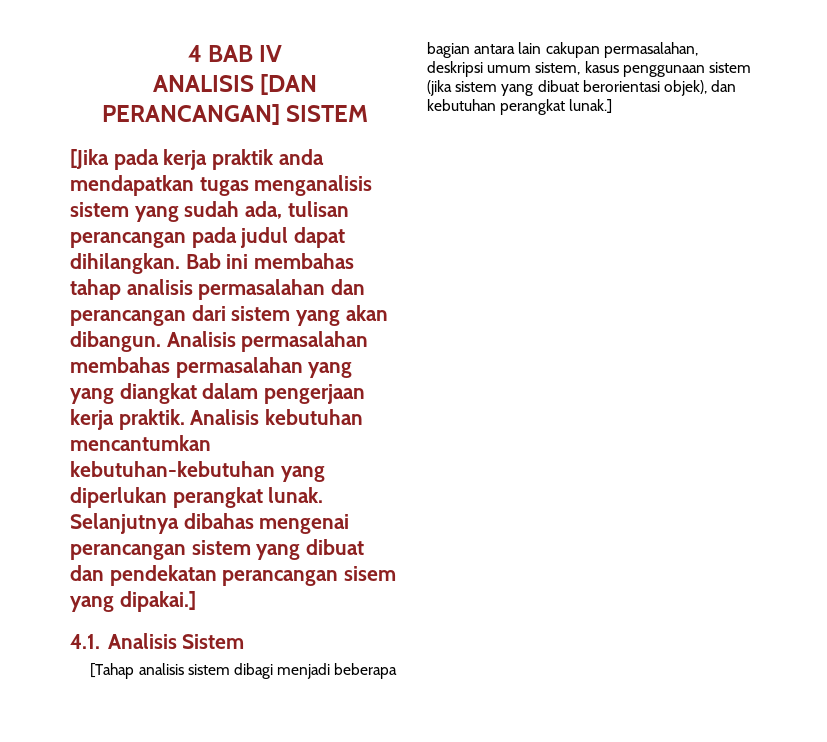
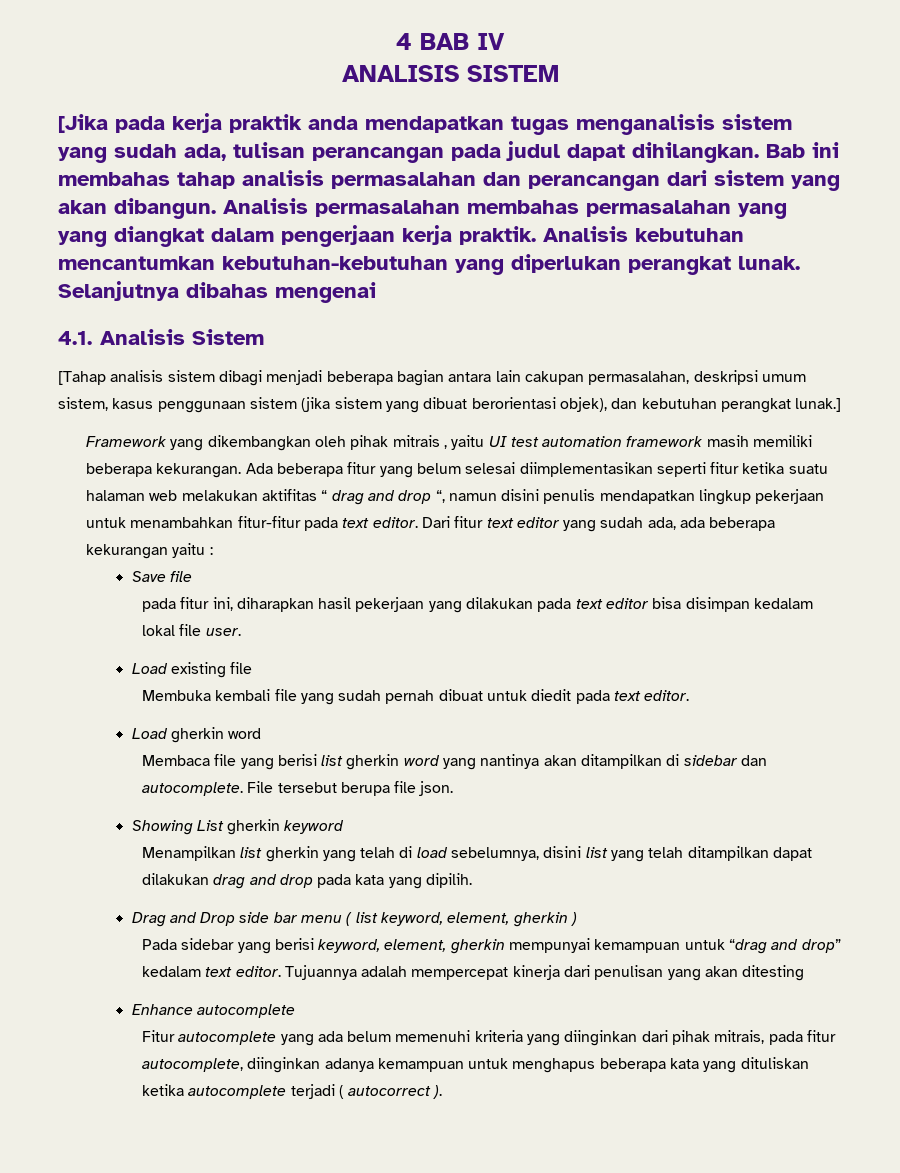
- ANALISIS [DAN PERANCANGAN] SISTEM
+ ANALISIS SISTEM
- Selanjutnya dibahas mengenai perancangan sistem yang dibuat dan pendekatan perancangan sisem yang dipakai.]
+ Selanjutnya dibahas mengenai
+ Framework yang dikembangkan oleh pihak mitrais , yaitu UI test automation framework masih memiliki beberapa kekurangan. Ada beberapa fitur yang belum selesai diimplementasikan seperti fitur ketika suatu halaman web melakukan aktifitas “ drag and drop “, namun disini penulis mendapatkan lingkup pekerjaan untuk menambahkan fitur-fitur pada text editor. Dari fitur text editor yang sudah ada, ada beberapa kekurangan yaitu :
+ Save file
+ pada fitur ini, diharapkan hasil pekerjaan yang dilakukan pada text editor bisa disimpan kedalam lokal file user.
+ Load existing file
+ Membuka kembali file yang sudah pernah dibuat untuk diedit pada text editor.
+ Load gherkin word
+ Membaca file yang berisi list gherkin word yang nantinya akan ditampilkan di sidebar dan autocomplete. File tersebut berupa file json.
+ Showing List gherkin keyword
+ Menampilkan list gherkin yang telah di load sebelumnya, disini list yang telah ditampilkan dapat dilakukan drag and drop pada kata yang dipilih.
+ Drag and Drop side bar menu ( list keyword, element, gherkin )
+ Pada sidebar yang berisi keyword, element, gherkin mempunyai kemampuan untuk “drag and drop” kedalam text editor. Tujuannya adalah mempercepat kinerja dari penulisan yang akan ditesting
+ Enhance autocomplete
+ Fitur autocomplete yang ada belum memenuhi kriteria yang diinginkan dari pihak mitrais, pada fitur autocomplete, diinginkan adanya kemampuan untuk menghapus beberapa kata yang dituliskan ketika autocomplete terjadi ( autocorrect ).

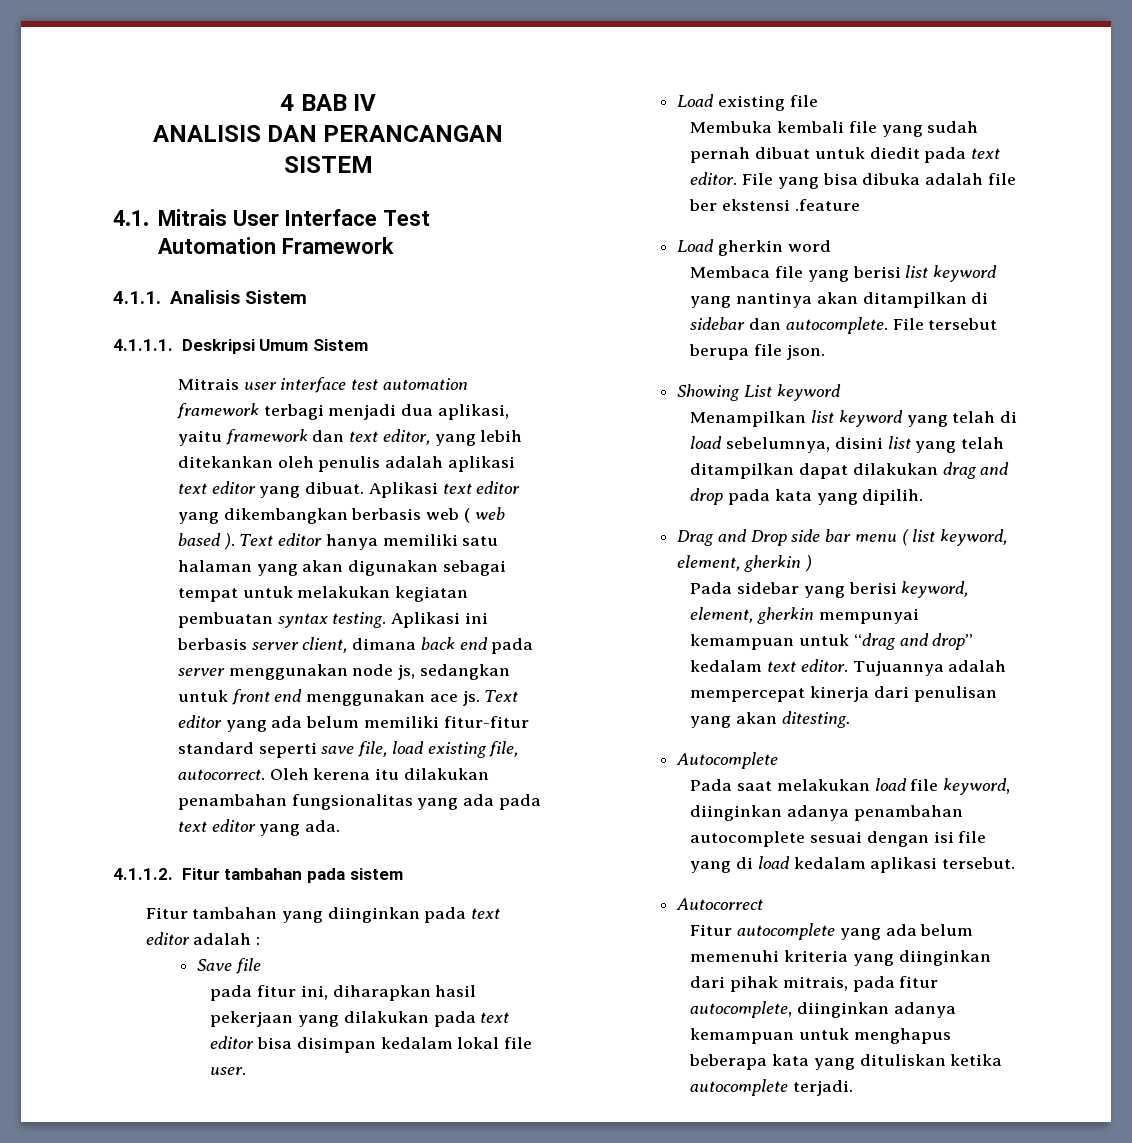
- ANALISIS SISTEM
+ ANALISIS DAN PERANCANGAN SISTEM
- [Jika pada kerja praktik anda mendapatkan tugas menganalisis sistem yang sudah ada, tulisan perancangan pada judul dapat dihilangkan. Bab ini membahas tahap analisis permasalahan dan perancangan dari sistem yang akan dibangun. Analisis permasalahan membahas permasalahan yang yang diangkat dalam pengerjaan kerja praktik. Analisis kebutuhan mencantumkan kebutuhan-kebutuhan yang diperlukan perangkat lunak. Selanjutnya dibahas mengenai
- 4.1. Analisis Sistem
- [Tahap analisis sistem dibagi menjadi beberapa bagian antara lain cakupan permasalahan, deskripsi umum sistem, kasus penggunaan sistem (jika sistem yang dibuat berorientasi objek), dan kebutuhan perangkat lunak.]
- Framework yang dikembangkan oleh pihak mitrais , yaitu UI test automation framework masih memiliki beberapa kekurangan. Ada beberapa fitur yang belum selesai diimplementasikan seperti fitur ketika suatu halaman web melakukan aktifitas “ drag and drop “, namun disini penulis mendapatkan lingkup pekerjaan untuk menambahkan fitur-fitur pada text editor. Dari fitur text editor yang sudah ada, ada beberapa kekurangan yaitu :
+ 4.1. Mitrais User Interface Test Automation Framework
+ 4.1.1. Analisis Sistem
+ 4.1.1.1. Deskripsi Umum Sistem
+ Mitrais user interface test automation framework terbagi menjadi dua aplikasi, yaitu framework dan text editor, yang lebih ditekankan oleh penulis adalah aplikasi text editor yang dibuat. Aplikasi text editor yang dikembangkan berbasis web ( web based ). Text editor hanya memiliki satu halaman yang akan digunakan sebagai tempat untuk melakukan kegiatan pembuatan syntax testing. Aplikasi ini berbasis server client, dimana back end pada server menggunakan node js, sedangkan untuk front end menggunakan ace js. Text editor yang ada belum memiliki fitur-fitur standard seperti save file, load existing file, autocorrect. Oleh kerena itu dilakukan penambahan fungsionalitas yang ada pada text editor yang ada.
+ 4.1.1.2. Fitur tambahan pada sistem
+ Fitur tambahan yang diinginkan pada text editor adalah :
+ File yang bisa dibuka adalah file ber ekstensi .feature
- Membaca file yang berisi list gherkin word yang nantinya akan ditampilkan di sidebar dan autocomplete.
+ Membaca file yang berisi list keyword yang nantinya akan ditampilkan di sidebar dan autocomplete.
- Showing List gherkin keyword
+ Showing List keyword
- Menampilkan list gherkin yang telah di load sebelumnya, disini list yang telah ditampilkan dapat dilakukan drag and drop pada kata yang dipilih.
+ Menampilkan list keyword yang telah di load sebelumnya, disini list yang telah ditampilkan dapat dilakukan drag and drop pada kata yang dipilih.
- Tujuannya adalah mempercepat kinerja dari penulisan yang akan ditesting
- Enhance autocomplete
+ Tujuannya adalah mempercepat kinerja dari penulisan yang akan ditesting.
+ Autocomplete
+ Pada saat melakukan load file keyword, diinginkan adanya penambahan autocomplete sesuai dengan isi file yang di load kedalam aplikasi tersebut.
+ Autocorrect
- Fitur autocomplete yang ada belum memenuhi kriteria yang diinginkan dari pihak mitrais, pada fitur autocomplete, diinginkan adanya kemampuan untuk menghapus beberapa kata yang dituliskan ketika autocomplete terjadi ( autocorrect ).
+ Fitur autocomplete yang ada belum memenuhi kriteria yang diinginkan dari pihak mitrais, pada fitur autocomplete, diinginkan adanya kemampuan untuk menghapus beberapa kata yang dituliskan ketika autocomplete terjadi.

